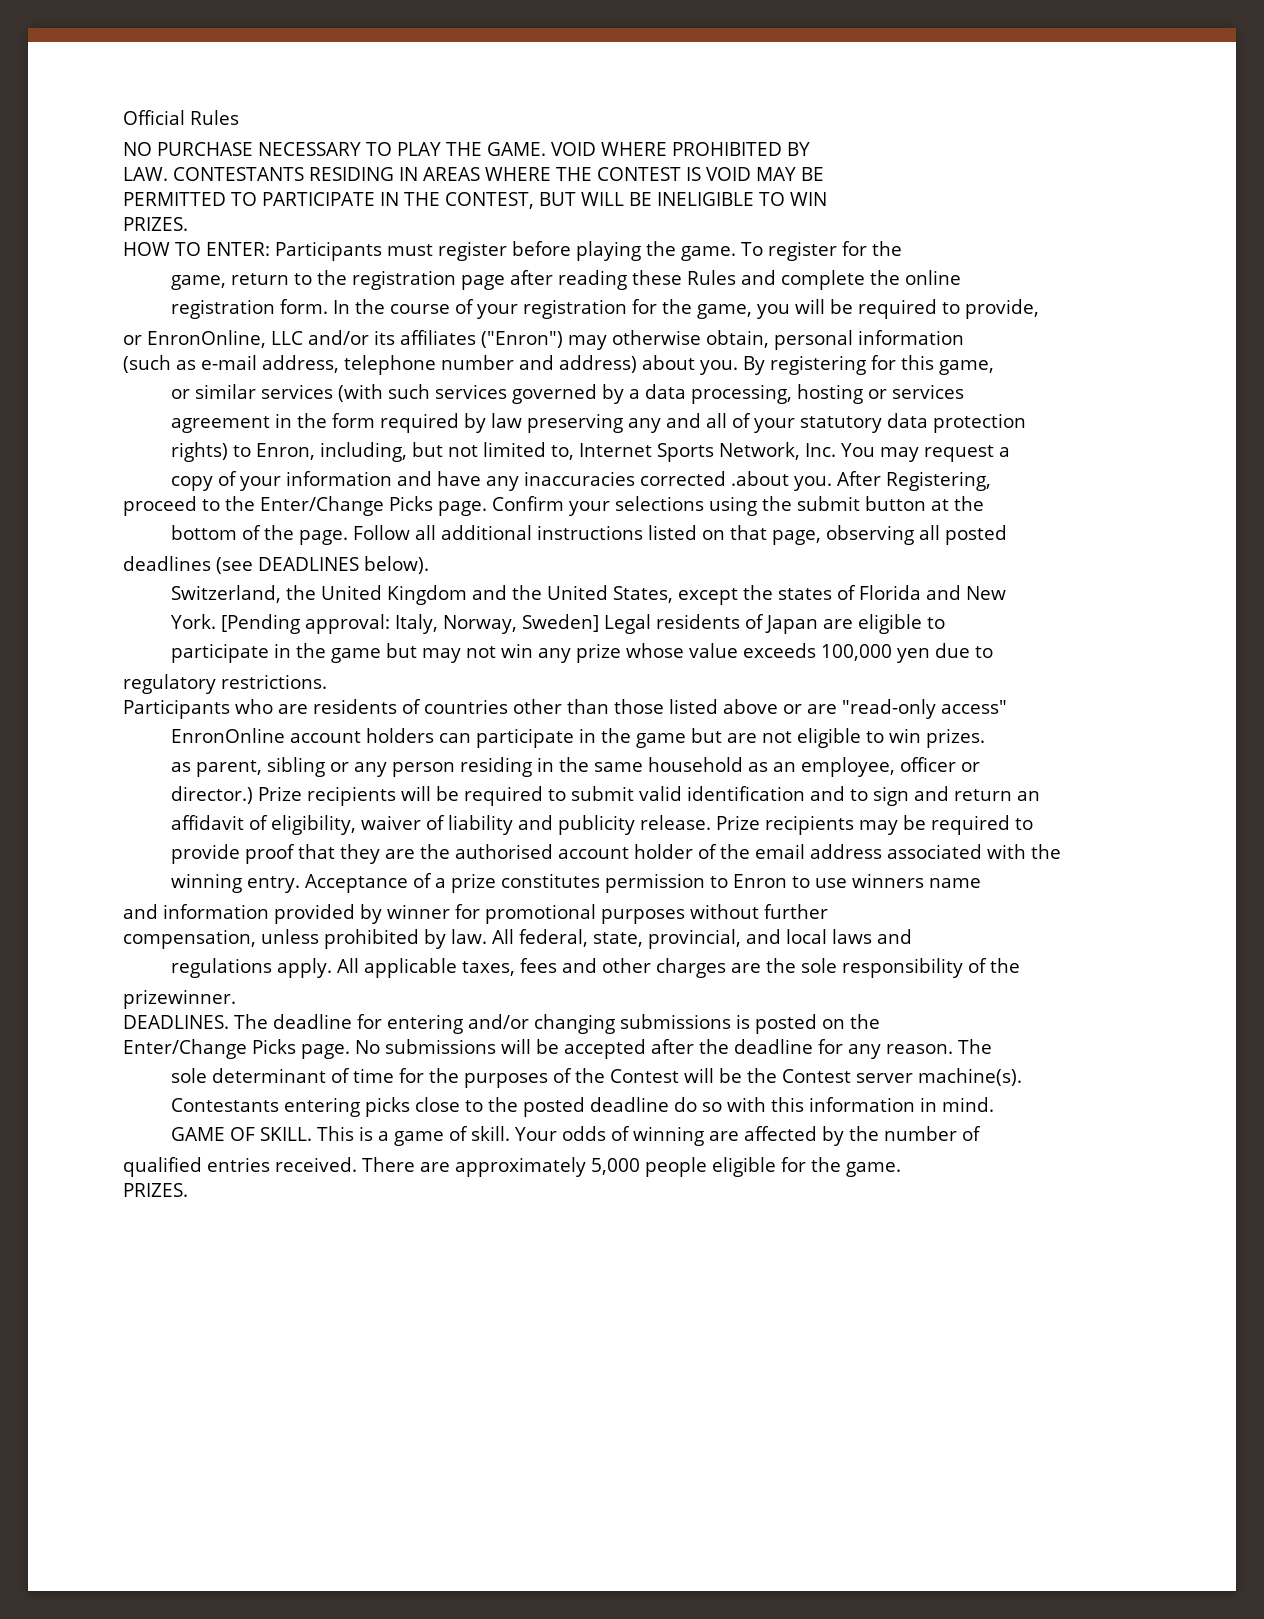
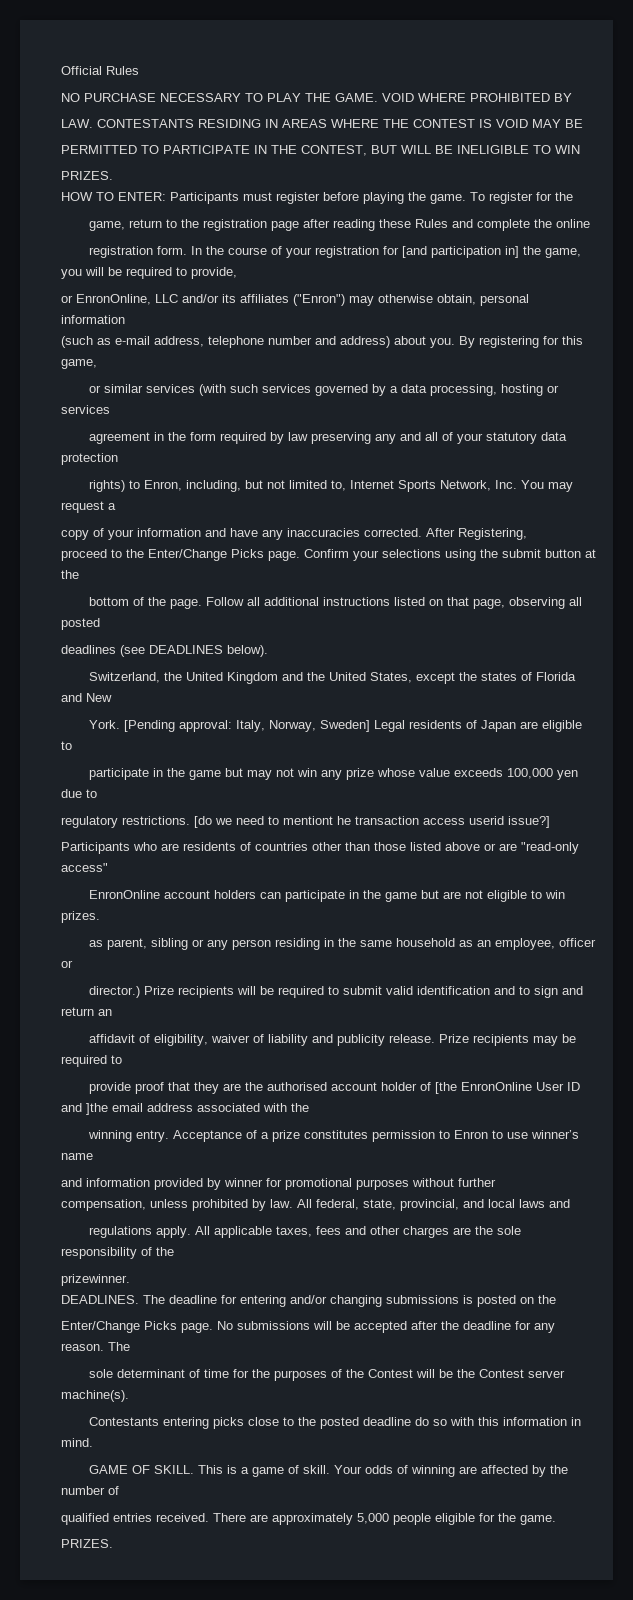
- In the course of your registration for the game, you will be required to provide,
+ In the course of your registration for [and participation in] the game, you will be required to provide,
- copy of your information and have any inaccuracies corrected .about you.
+ copy of your information and have any inaccuracies corrected.
+ [do we need to mentiont he transaction access userid issue?]
- provide proof that they are the authorised account holder of the email address associated with the
+ provide proof that they are the authorised account holder of [the EnronOnline User ID and ]the email address associated with the
- Acceptance of a prize constitutes permission to Enron to use winners name
+ Acceptance of a prize constitutes permission to Enron to use winner’s name

